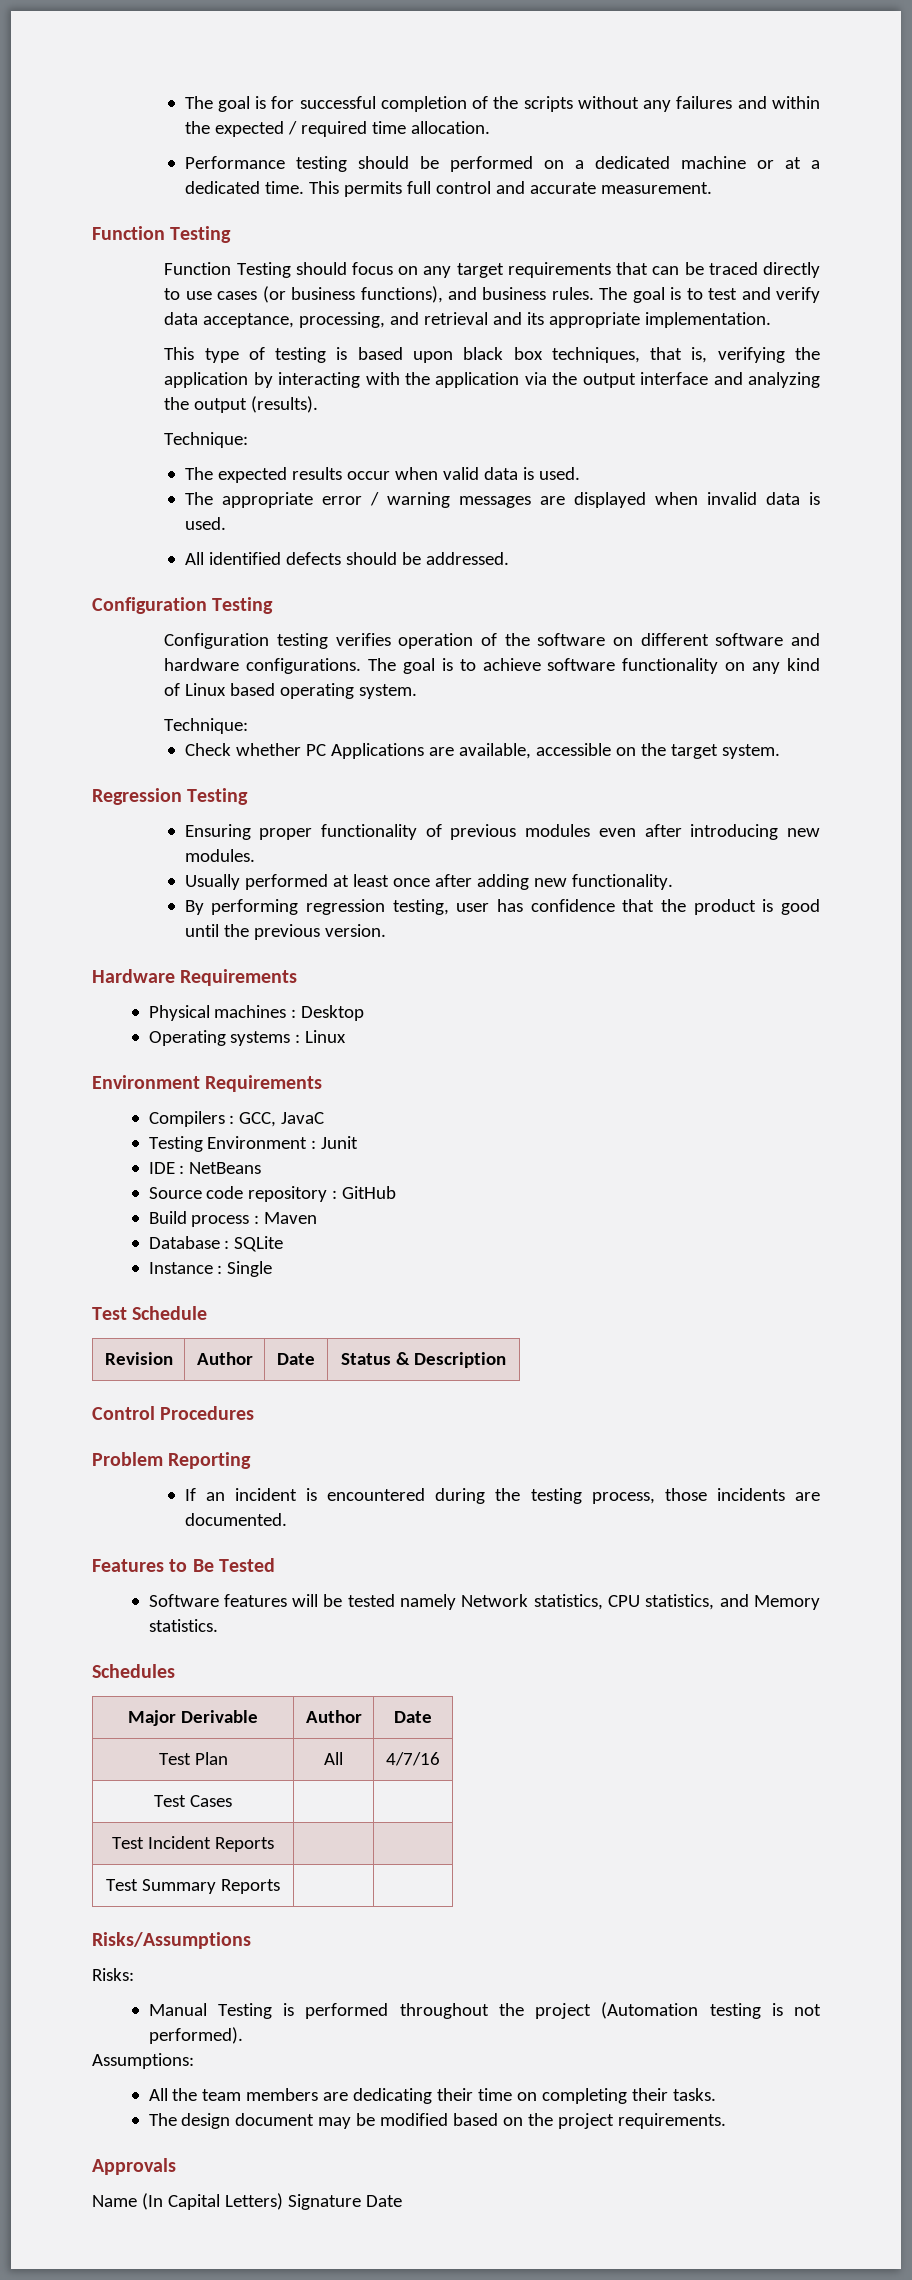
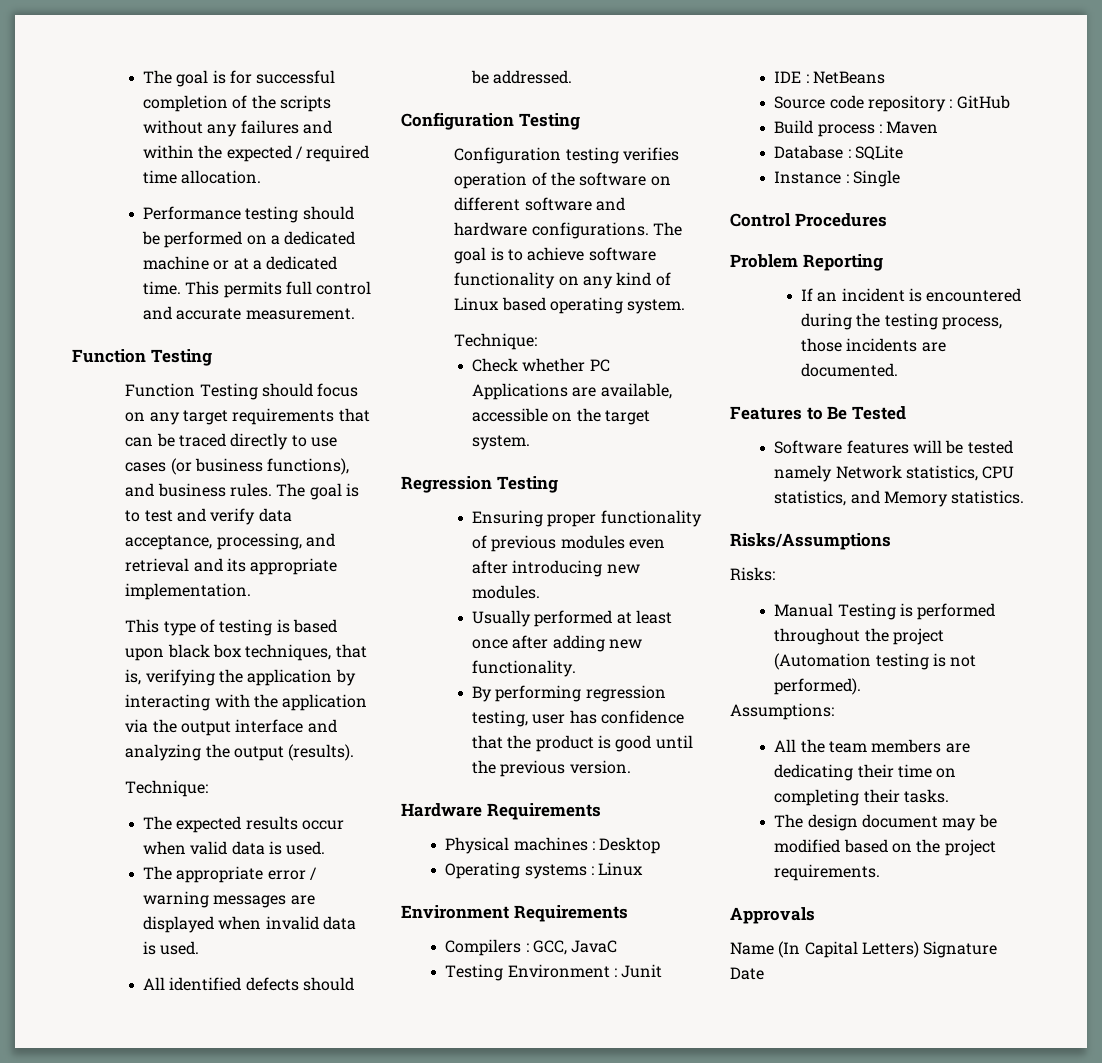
- Test Schedule
- Revision | Author | Date | Status & Description
- Schedules
- Major Derivable | Author | Date
- Test Plan | All | 4/7/16
- Test Cases | |
- Test Incident Reports | |
- Test Summary Reports | |

